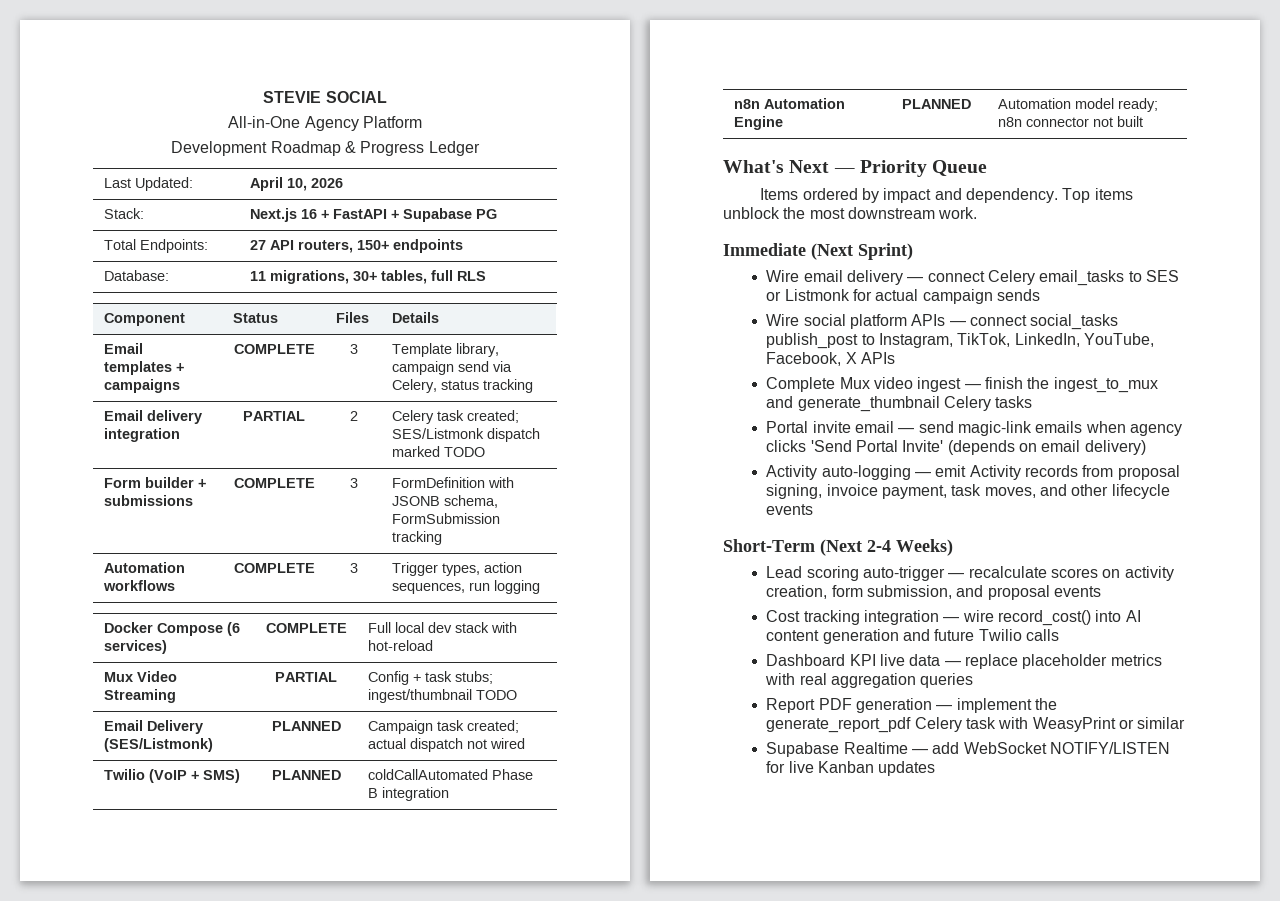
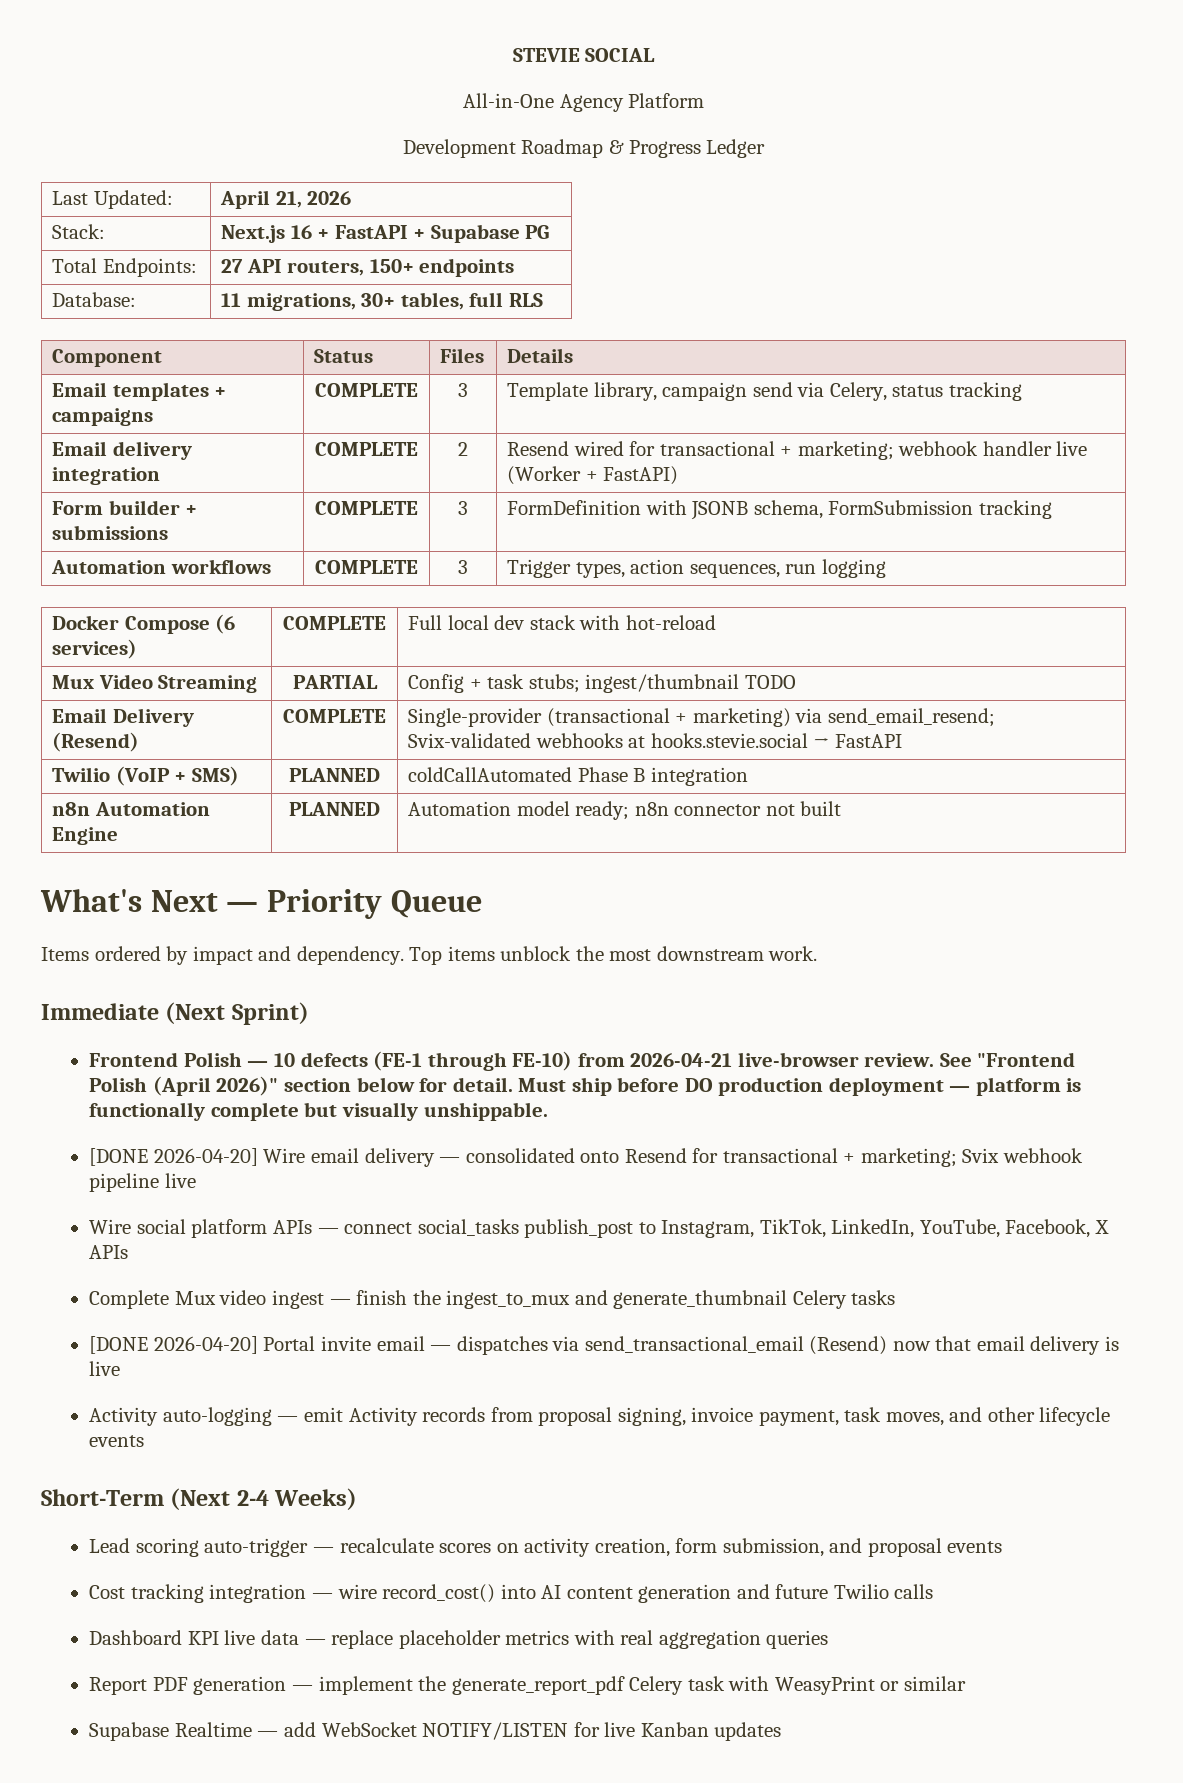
- Last Updated: | April 10, 2026
+ Last Updated: | April 21, 2026
- Email delivery integration | PARTIAL | 2 | Celery task created; SES/Listmonk dispatch marked TODO
+ Email delivery integration | COMPLETE | 2 | Resend wired for transactional + marketing; webhook handler live (Worker + FastAPI)
- Email Delivery (SES/Listmonk) | PLANNED | Campaign task created; actual dispatch not wired
+ Email Delivery (Resend) | COMPLETE | Single-provider (transactional + marketing) via send_email_resend; Svix-validated webhooks at hooks.stevie.social → FastAPI
- Wire email delivery — connect Celery email_tasks to SES or Listmonk for actual campaign sends
+ Frontend Polish — 10 defects (FE-1 through FE-10) from 2026-04-21 live-browser review. See "Frontend Polish (April 2026)" section below for detail. Must ship before DO production deployment — platform is functionally complete but visually unshippable.
+ [DONE 2026-04-20] Wire email delivery — consolidated onto Resend for transactional + marketing; Svix webhook pipeline live
- Portal invite email — send magic-link emails when agency clicks 'Send Portal Invite' (depends on email delivery)
+ [DONE 2026-04-20] Portal invite email — dispatches via send_transactional_email (Resend) now that email delivery is live

